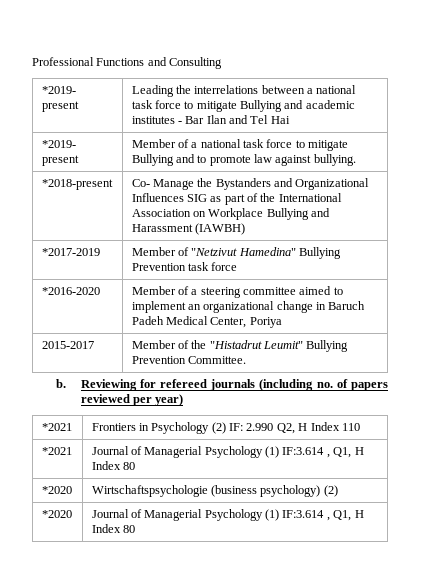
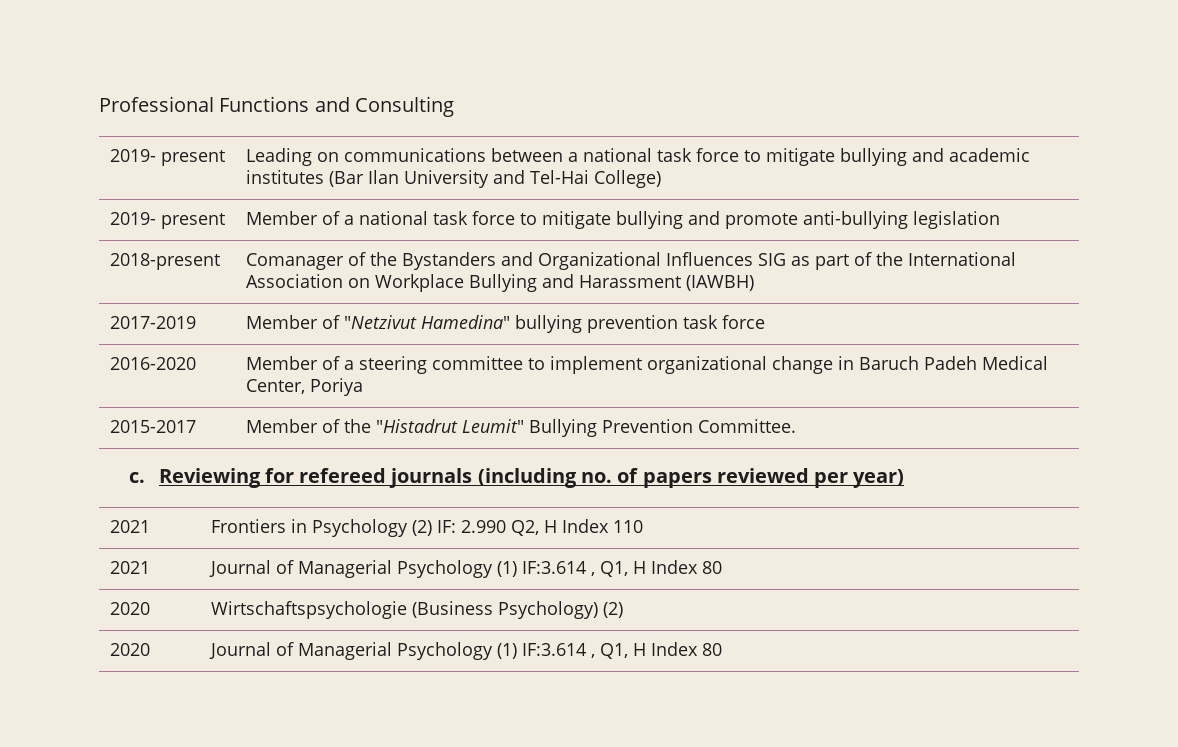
- *2019- present | Leading the interrelations between a national task force to mitigate Bullying and academic institutes - Bar Ilan and Tel Hai
- *2019- present | Member of a national task force to mitigate Bullying and to promote law against bullying.
- *2018-present | Co- Manage the Bystanders and Organizational Influences SIG as part of the International Association on Workplace Bullying and Harassment (IAWBH)
+ 2019- present | Leading on communications between a national task force to mitigate bullying and academic institutes (Bar Ilan University and Tel-Hai College)
+ 2019- present | Member of a national task force to mitigate bullying and promote anti-bullying legislation
+ 2018-present | Comanager of the Bystanders and Organizational Influences SIG as part of the International Association on Workplace Bullying and Harassment (IAWBH)
- *2017-2019 | Member of "Netzivut Hamedina" Bullying Prevention task force
+ 2017-2019 | Member of "Netzivut Hamedina" bullying prevention task force
- *2016-2020 | Member of a steering committee aimed to implement an organizational change in Baruch Padeh Medical Center, Poriya
+ 2016-2020 | Member of a steering committee to implement organizational change in Baruch Padeh Medical Center, Poriya
- b.
+ c.
- *2021 | Frontiers in Psychology (2) IF: 2.990 Q2, H Index 110
+ 2021 | Frontiers in Psychology (2) IF: 2.990 Q2, H Index 110
- *2021 | Journal of Managerial Psychology (1) IF:3.614 , Q1, H Index 80
+ 2021 | Journal of Managerial Psychology (1) IF:3.614 , Q1, H Index 80
- *2020 | Wirtschaftspsychologie (business psychology) (2)
+ 2020 | Wirtschaftspsychologie (Business Psychology) (2)
- *2020 | Journal of Managerial Psychology (1) IF:3.614 , Q1, H Index 80
+ 2020 | Journal of Managerial Psychology (1) IF:3.614 , Q1, H Index 80

